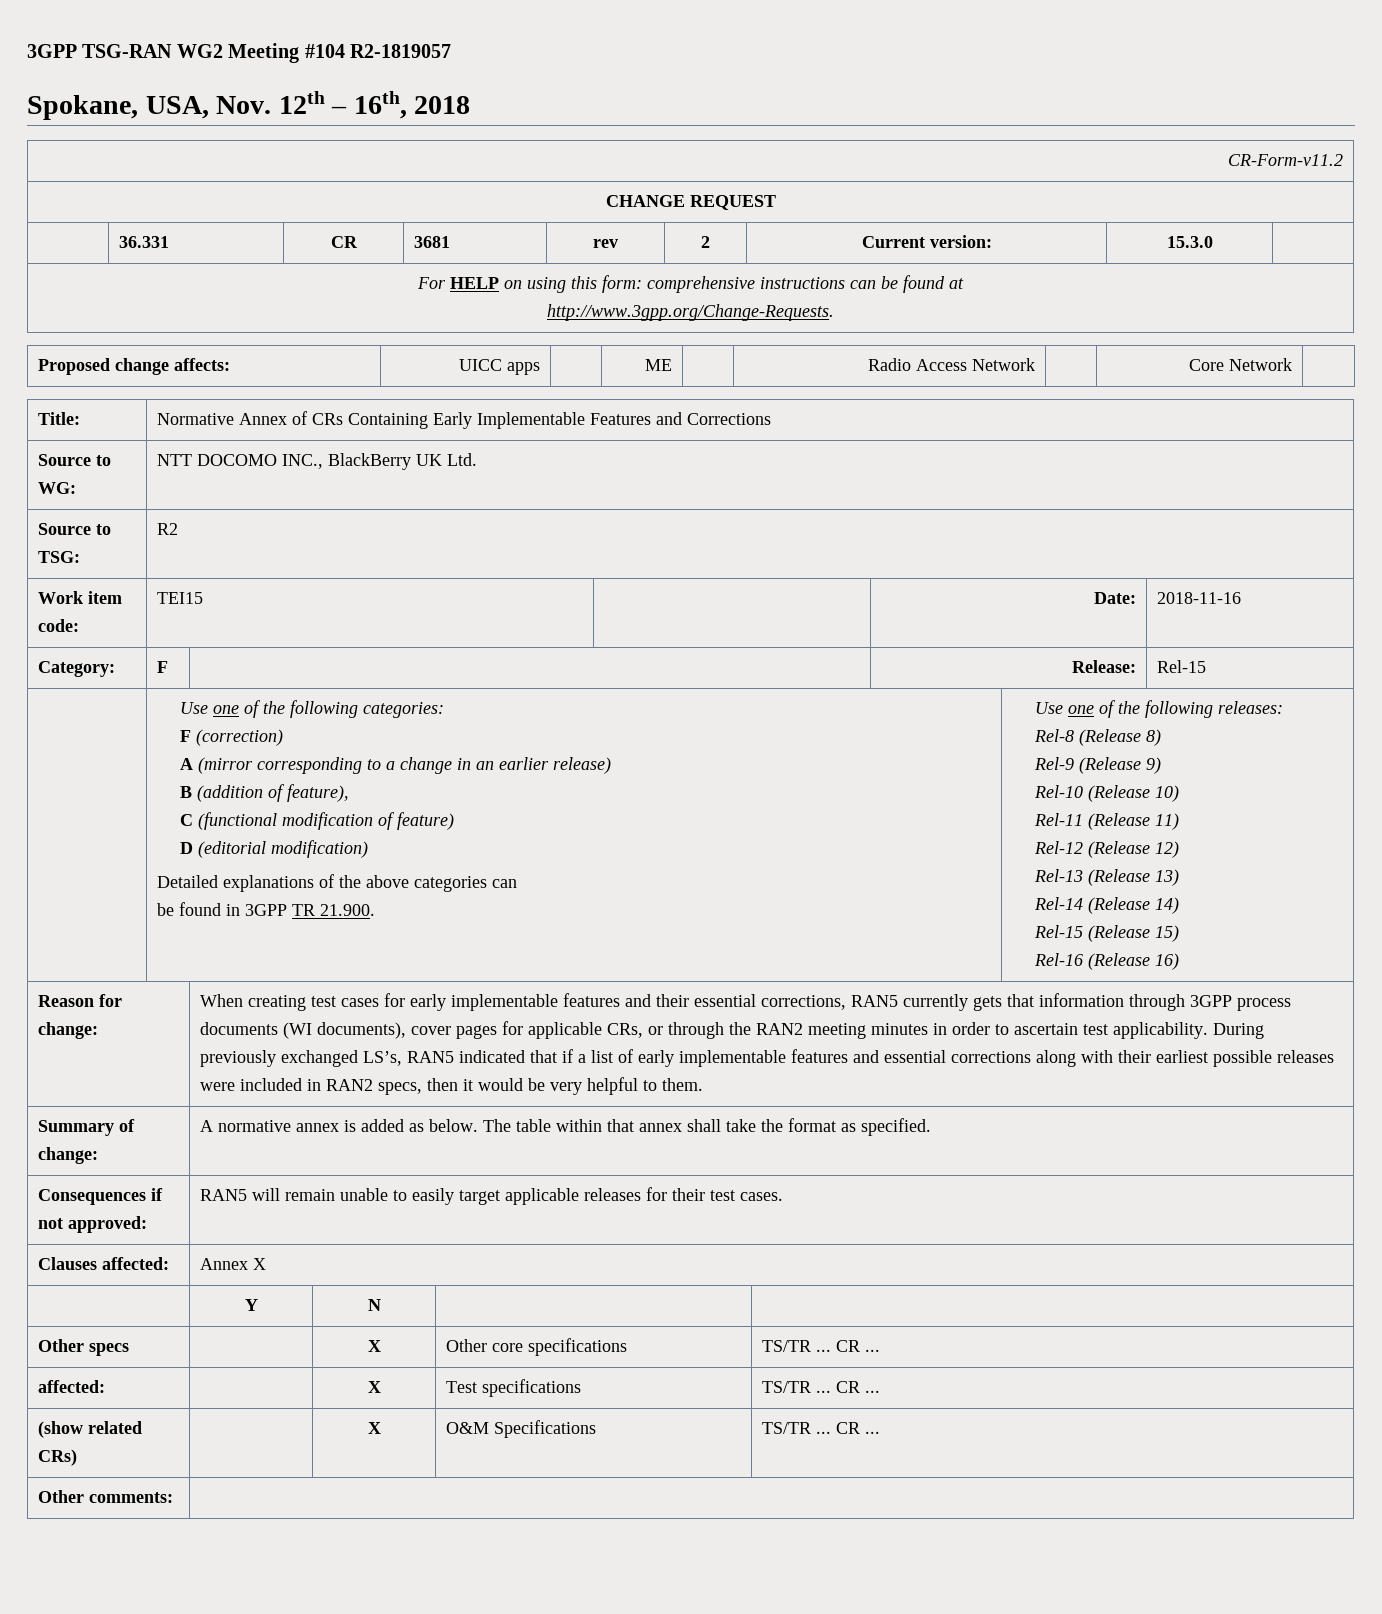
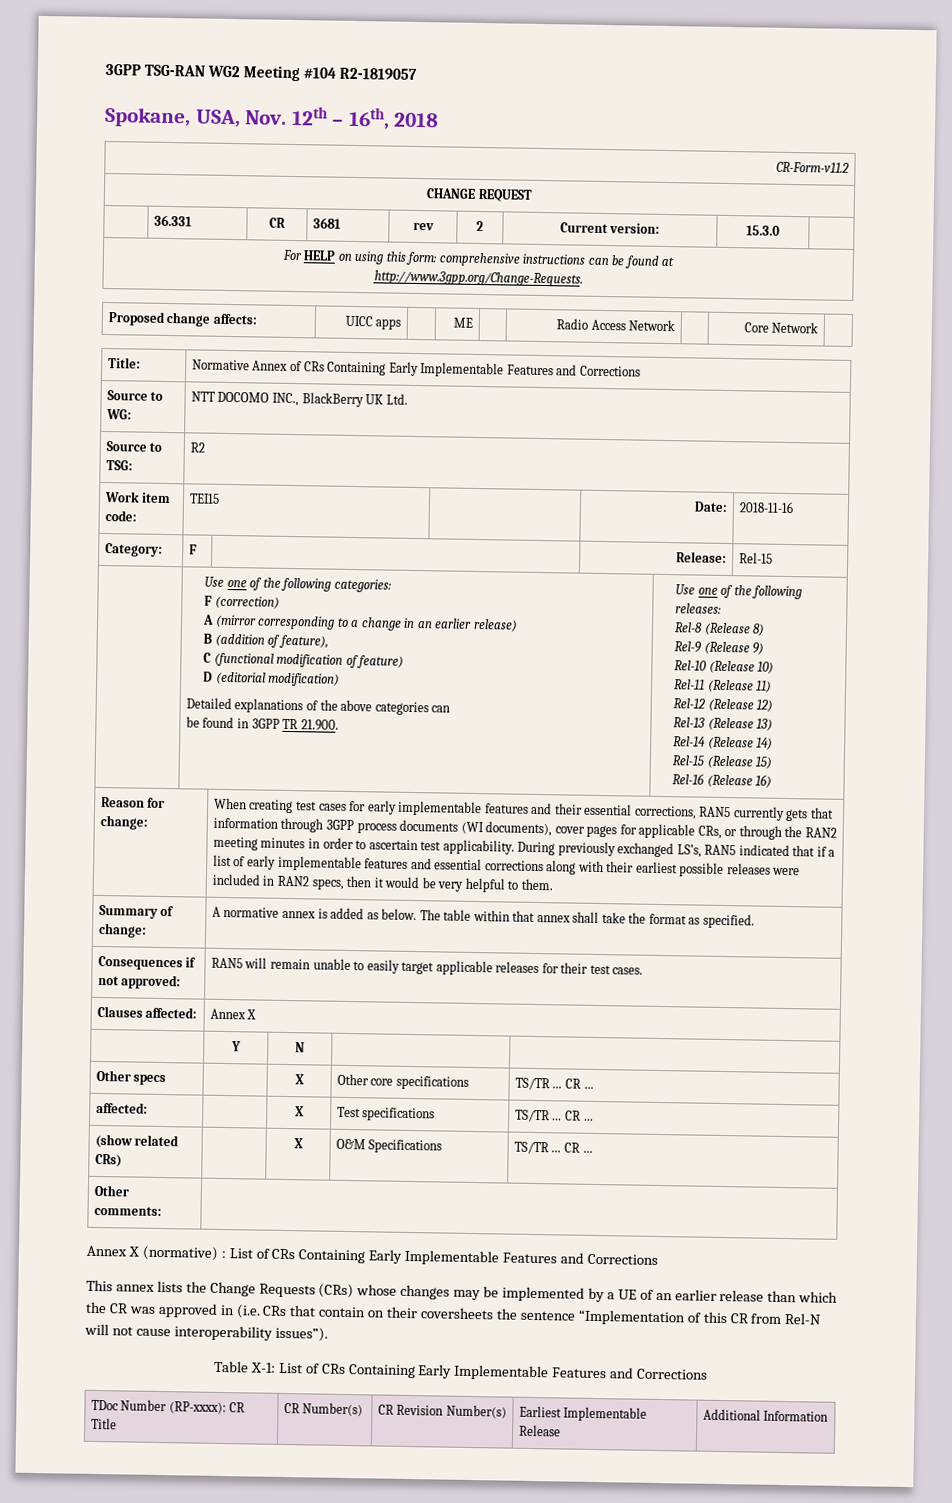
+ Annex X (normative) : List of CRs Containing Early Implementable Features and Corrections
+ This annex lists the Change Requests (CRs) whose changes may be implemented by a UE of an earlier release than which the CR was approved in (i.e. CRs that contain on their coversheets the sentence “Implementation of this CR from Rel-N will not cause interoperability issues”).
+ Table X-1: List of CRs Containing Early Implementable Features and Corrections
+ TDoc Number (RP-xxxx): CR Title | CR Number(s) | CR Revision Number(s) | Earliest Implementable Release | Additional Information

